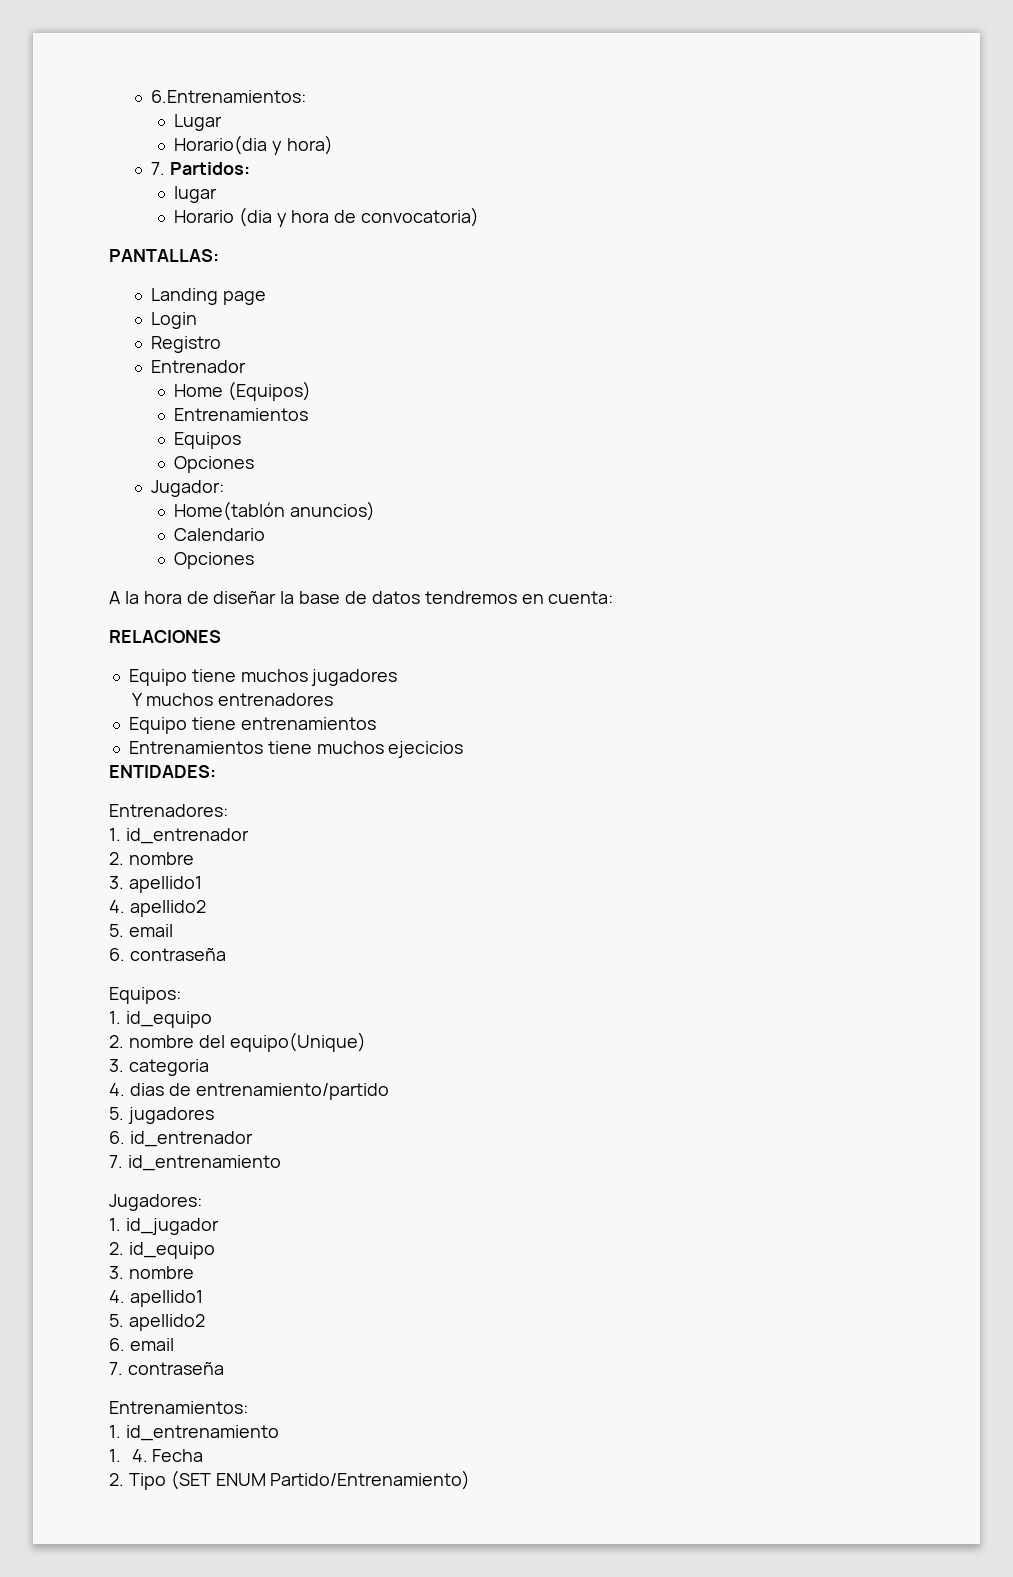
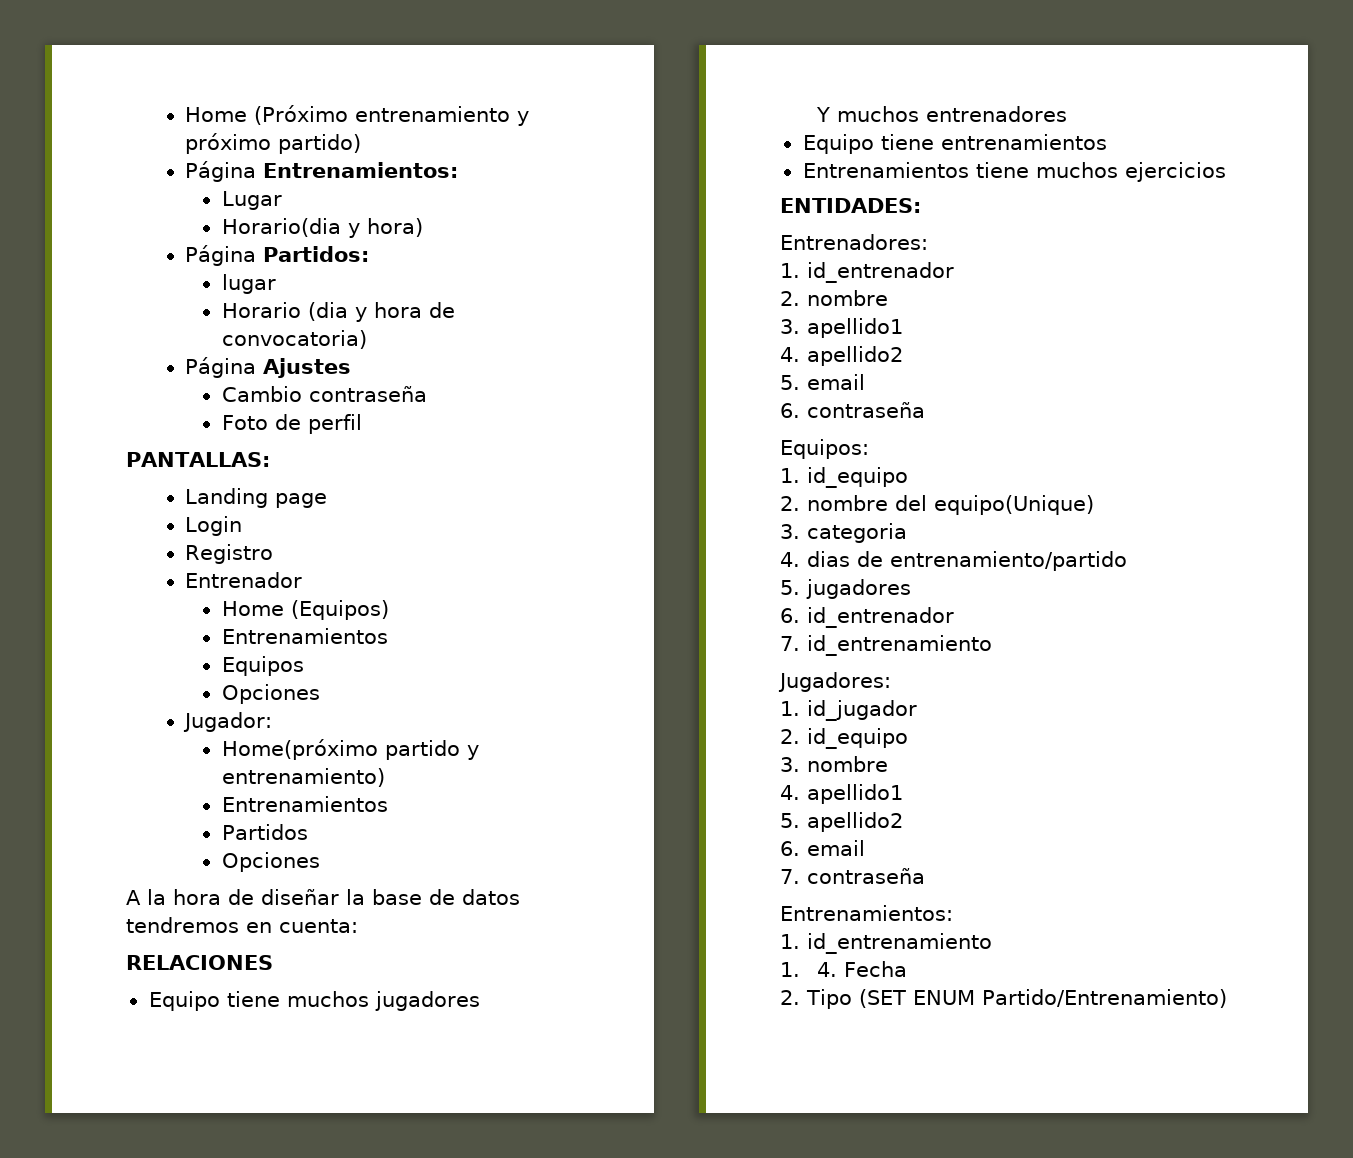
- 6.Entrenamientos:
+ Home (Próximo entrenamiento y próximo partido)
+ Página Entrenamientos:
- 7. Partidos:
+ Página Partidos:
+ Página Ajustes
+ Cambio contraseña
+ Foto de perfil
- Home(tablón anuncios)
- Calendario
+ Home(próximo partido y entrenamiento)
+ Entrenamientos
+ Partidos
- Entrenamientos tiene muchos ejecicios
+ Entrenamientos tiene muchos ejercicios

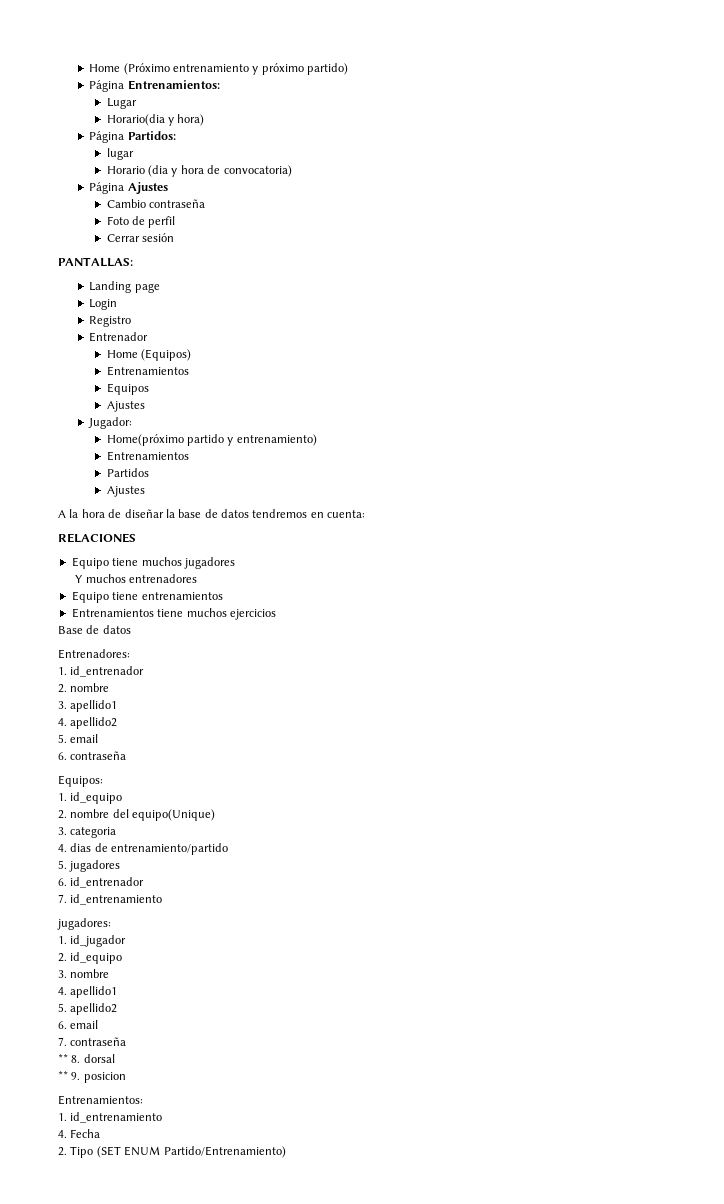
+ Cerrar sesión
  Equipos
- Opciones
+ Ajustes
  Partidos
- Opciones
+ Ajustes
- ENTIDADES:
+ Base de datos
- Jugadores:
+ jugadores:
+ ** 8. dorsal
+ ** 9. posicion
- 1. 4. Fecha
+ 4. Fecha

